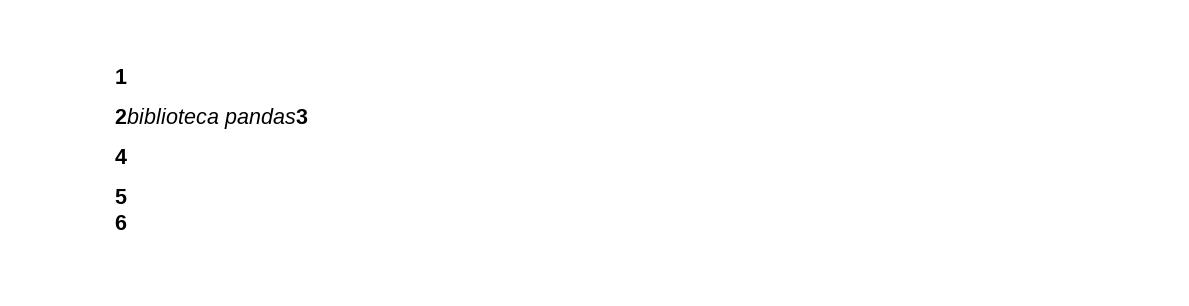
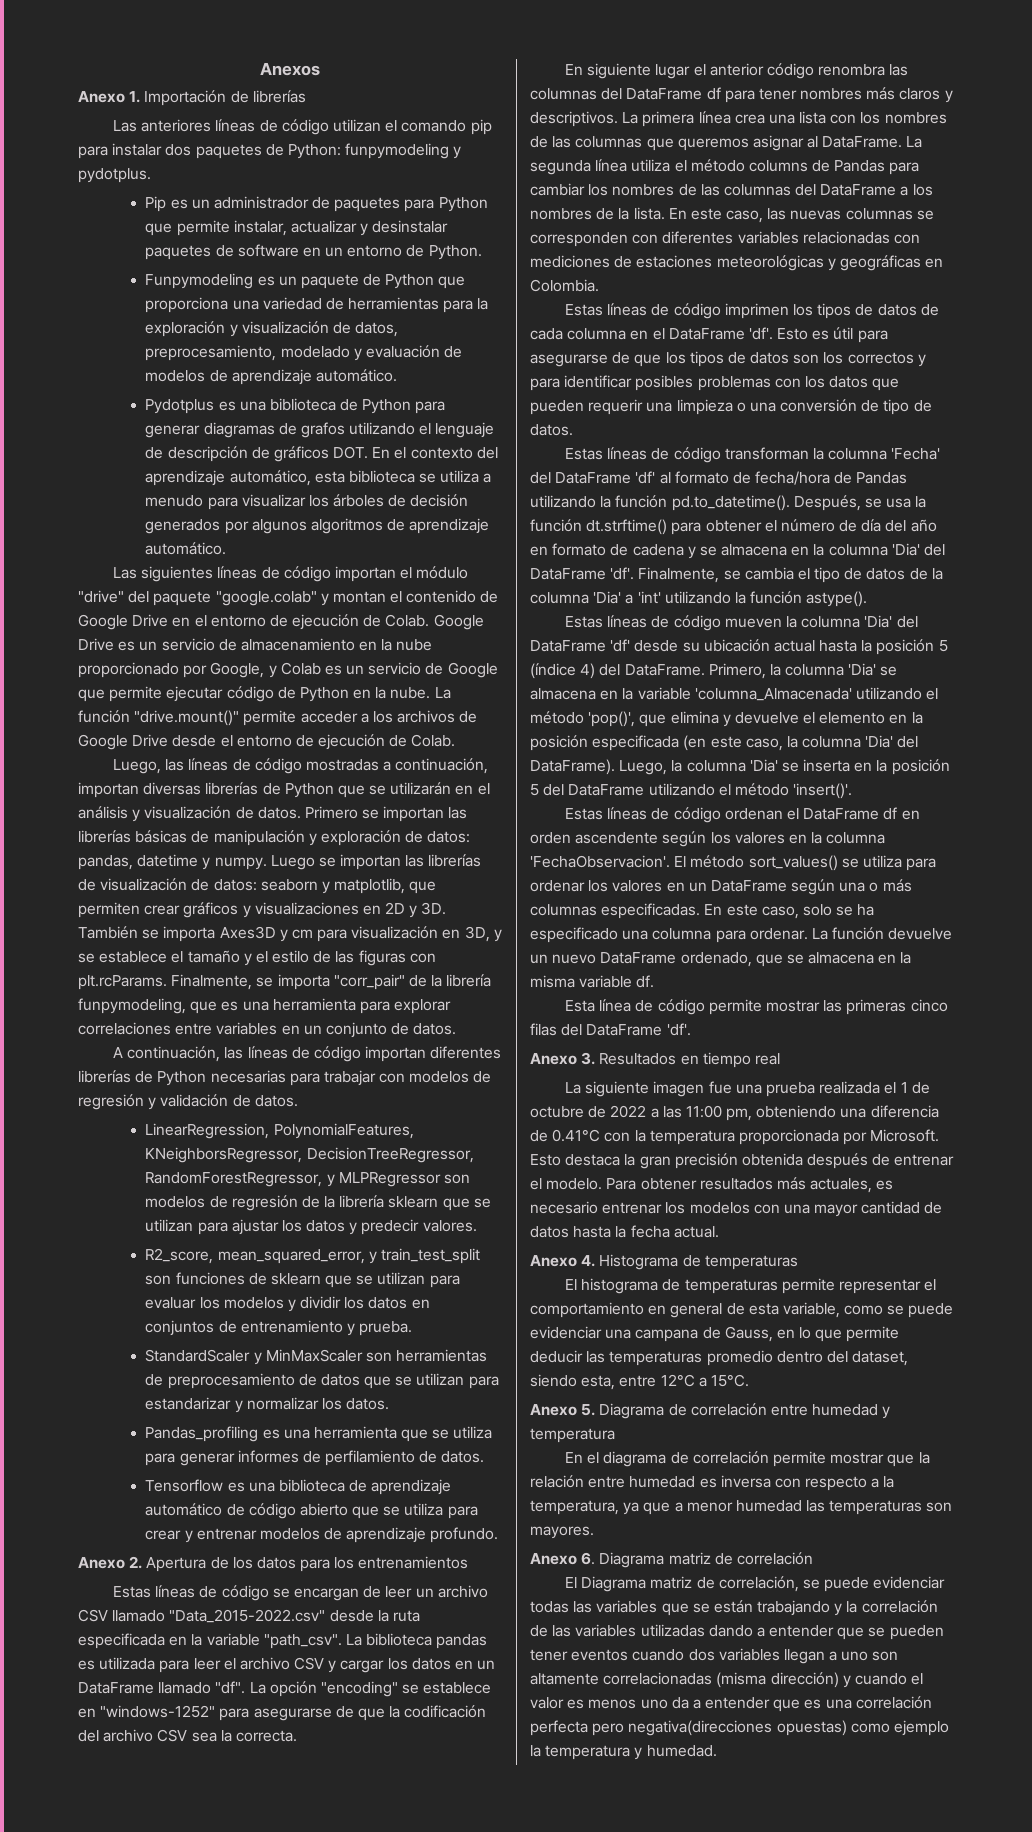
- 1
- 2biblioteca pandas3
- 4
- 5
- 6
+ Anexos
+ Anexo 1. Importación de librerías
+ Las anteriores líneas de código utilizan el comando pip para instalar dos paquetes de Python: funpymodeling y pydotplus.
+ Pip es un administrador de paquetes para Python que permite instalar, actualizar y desinstalar paquetes de software en un entorno de Python.
+ Funpymodeling es un paquete de Python que proporciona una variedad de herramientas para la exploración y visualización de datos, preprocesamiento, modelado y evaluación de modelos de aprendizaje automático.
+ Pydotplus es una biblioteca de Python para generar diagramas de grafos utilizando el lenguaje de descripción de gráficos DOT. En el contexto del aprendizaje automático, esta biblioteca se utiliza a menudo para visualizar los árboles de decisión generados por algunos algoritmos de aprendizaje automático.
+ Las siguientes líneas de código importan el módulo "drive" del paquete "google.colab" y montan el contenido de Google Drive en el entorno de ejecución de Colab. Google Drive es un servicio de almacenamiento en la nube proporcionado por Google, y Colab es un servicio de Google que permite ejecutar código de Python en la nube. La función "drive.mount()" permite acceder a los archivos de Google Drive desde el entorno de ejecución de Colab.
+ Luego, las líneas de código mostradas a continuación, importan diversas librerías de Python que se utilizarán en el análisis y visualización de datos. Primero se importan las librerías básicas de manipulación y exploración de datos: pandas, datetime y numpy. Luego se importan las librerías de visualización de datos: seaborn y matplotlib, que permiten crear gráficos y visualizaciones en 2D y 3D. También se importa Axes3D y cm para visualización en 3D, y se establece el tamaño y el estilo de las figuras con plt.rcParams. Finalmente, se importa "corr_pair" de la librería funpymodeling, que es una herramienta para explorar correlaciones entre variables en un conjunto de datos.
+ A continuación, las líneas de código importan diferentes librerías de Python necesarias para trabajar con modelos de regresión y validación de datos.
+ LinearRegression, PolynomialFeatures, KNeighborsRegressor, DecisionTreeRegressor, RandomForestRegressor, y MLPRegressor son modelos de regresión de la librería sklearn que se utilizan para ajustar los datos y predecir valores.
+ R2_score, mean_squared_error, y train_test_split son funciones de sklearn que se utilizan para evaluar los modelos y dividir los datos en conjuntos de entrenamiento y prueba.
+ StandardScaler y MinMaxScaler son herramientas de preprocesamiento de datos que se utilizan para estandarizar y normalizar los datos.
+ Pandas_profiling es una herramienta que se utiliza para generar informes de perfilamiento de datos.
+ Tensorflow es una biblioteca de aprendizaje automático de código abierto que se utiliza para crear y entrenar modelos de aprendizaje profundo.
+ Anexo 2. Apertura de los datos para los entrenamientos
+ Estas líneas de código se encargan de leer un archivo CSV llamado "Data_2015-2022.csv" desde la ruta especificada en la variable "path_csv". La biblioteca pandas es utilizada para leer el archivo CSV y cargar los datos en un DataFrame llamado "df". La opción "encoding" se establece en "windows-1252" para asegurarse de que la codificación del archivo CSV sea la correcta.
+ En siguiente lugar el anterior código renombra las columnas del DataFrame df para tener nombres más claros y descriptivos. La primera línea crea una lista con los nombres de las columnas que queremos asignar al DataFrame. La segunda línea utiliza el método columns de Pandas para cambiar los nombres de las columnas del DataFrame a los nombres de la lista. En este caso, las nuevas columnas se corresponden con diferentes variables relacionadas con mediciones de estaciones meteorológicas y geográficas en Colombia.
+ Estas líneas de código imprimen los tipos de datos de cada columna en el DataFrame 'df'. Esto es útil para asegurarse de que los tipos de datos son los correctos y para identificar posibles problemas con los datos que pueden requerir una limpieza o una conversión de tipo de datos.
+ Estas líneas de código transforman la columna 'Fecha' del DataFrame 'df' al formato de fecha/hora de Pandas utilizando la función pd.to_datetime(). Después, se usa la función dt.strftime() para obtener el número de día del año en formato de cadena y se almacena en la columna 'Dia' del DataFrame 'df'. Finalmente, se cambia el tipo de datos de la columna 'Dia' a 'int' utilizando la función astype().
+ Estas líneas de código mueven la columna 'Dia' del DataFrame 'df' desde su ubicación actual hasta la posición 5 (índice 4) del DataFrame. Primero, la columna 'Dia' se almacena en la variable 'columna_Almacenada' utilizando el método 'pop()', que elimina y devuelve el elemento en la posición especificada (en este caso, la columna 'Dia' del DataFrame). Luego, la columna 'Dia' se inserta en la posición 5 del DataFrame utilizando el método 'insert()'.
+ Estas líneas de código ordenan el DataFrame df en orden ascendente según los valores en la columna 'FechaObservacion'. El método sort_values() se utiliza para ordenar los valores en un DataFrame según una o más columnas especificadas. En este caso, solo se ha especificado una columna para ordenar. La función devuelve un nuevo DataFrame ordenado, que se almacena en la misma variable df.
+ Esta línea de código permite mostrar las primeras cinco filas del DataFrame 'df'.
+ Anexo 3. Resultados en tiempo real
+ La siguiente imagen fue una prueba realizada el 1 de octubre de 2022 a las 11:00 pm, obteniendo una diferencia de 0.41°C con la temperatura proporcionada por Microsoft. Esto destaca la gran precisión obtenida después de entrenar el modelo. Para obtener resultados más actuales, es necesario entrenar los modelos con una mayor cantidad de datos hasta la fecha actual.
+ Anexo 4. Histograma de temperaturas
+ El histograma de temperaturas permite representar el comportamiento en general de esta variable, como se puede evidenciar una campana de Gauss, en lo que permite deducir las temperaturas promedio dentro del dataset, siendo esta, entre 12°C a 15°C.
+ Anexo 5. Diagrama de correlación entre humedad y temperatura
+ En el diagrama de correlación permite mostrar que la relación entre humedad es inversa con respecto a la temperatura, ya que a menor humedad las temperaturas son mayores.
+ Anexo 6. Diagrama matriz de correlación
+ El Diagrama matriz de correlación, se puede evidenciar todas las variables que se están trabajando y la correlación de las variables utilizadas dando a entender que se pueden tener eventos cuando dos variables llegan a uno son altamente correlacionadas (misma dirección) y cuando el valor es menos uno da a entender que es una correlación perfecta pero negativa(direcciones opuestas) como ejemplo la temperatura y humedad.

